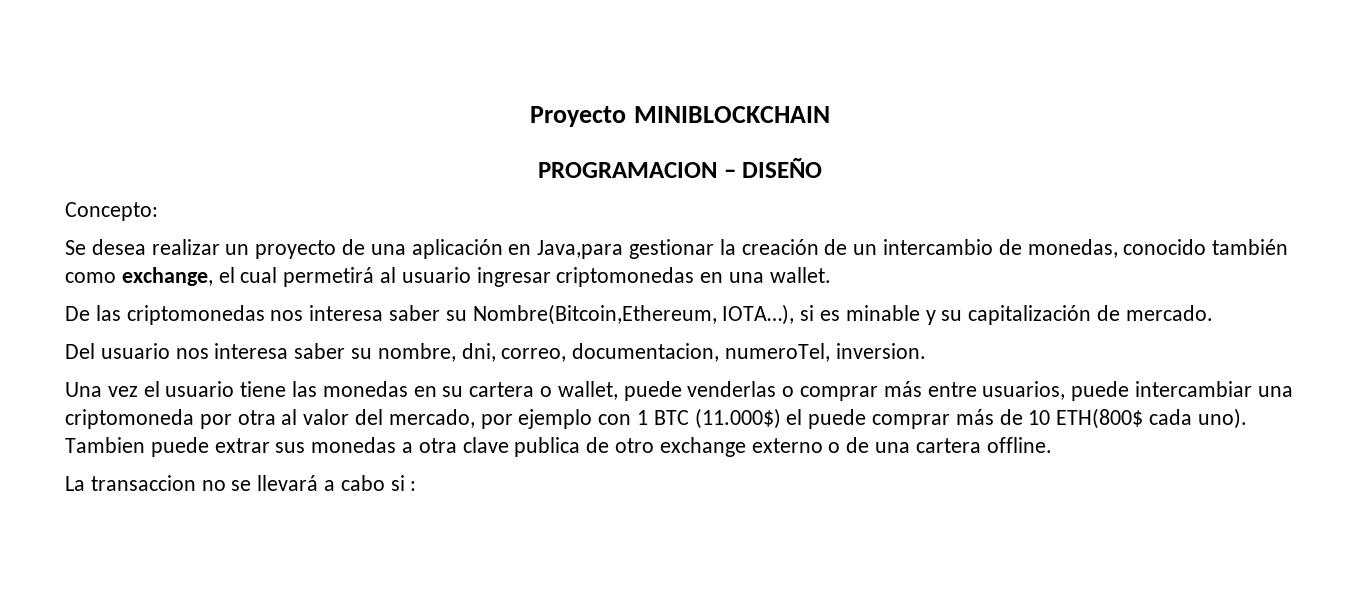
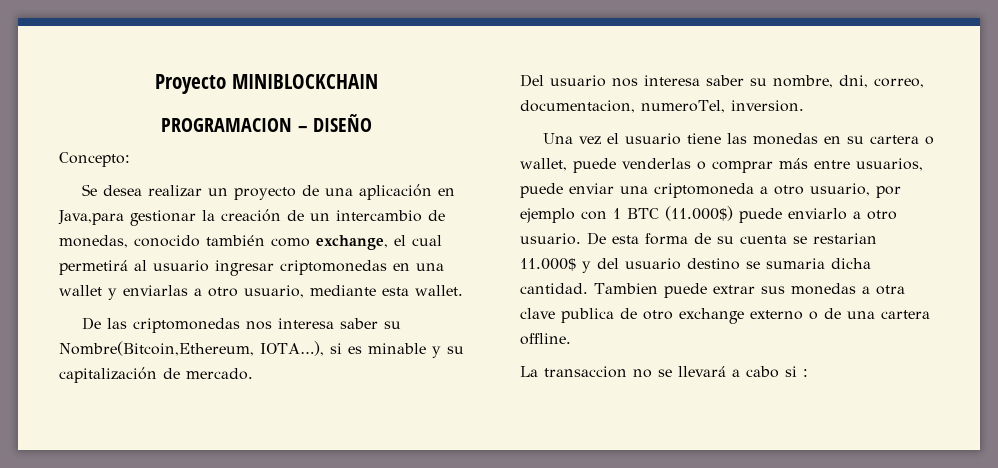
- Se desea realizar un proyecto de una aplicación en Java,para gestionar la creación de un intercambio de monedas, conocido también como exchange, el cual permetirá al usuario ingresar criptomonedas en una wallet.
+ Se desea realizar un proyecto de una aplicación en Java,para gestionar la creación de un intercambio de monedas, conocido también como exchange, el cual permetirá al usuario ingresar criptomonedas en una wallet y enviarlas a otro usuario, mediante esta wallet.
- Una vez el usuario tiene las monedas en su cartera o wallet, puede venderlas o comprar más entre usuarios, puede intercambiar una criptomoneda por otra al valor del mercado, por ejemplo con 1 BTC (11.000$) el puede comprar más de 10 ETH(800$ cada uno).
+ Una vez el usuario tiene las monedas en su cartera o wallet, puede venderlas o comprar más entre usuarios, puede enviar una criptomoneda a otro usuario, por ejemplo con 1 BTC (11.000$) puede enviarlo a otro usuario. De esta forma de su cuenta se restarian 11.000$ y del usuario destino se sumaria dicha cantidad.

